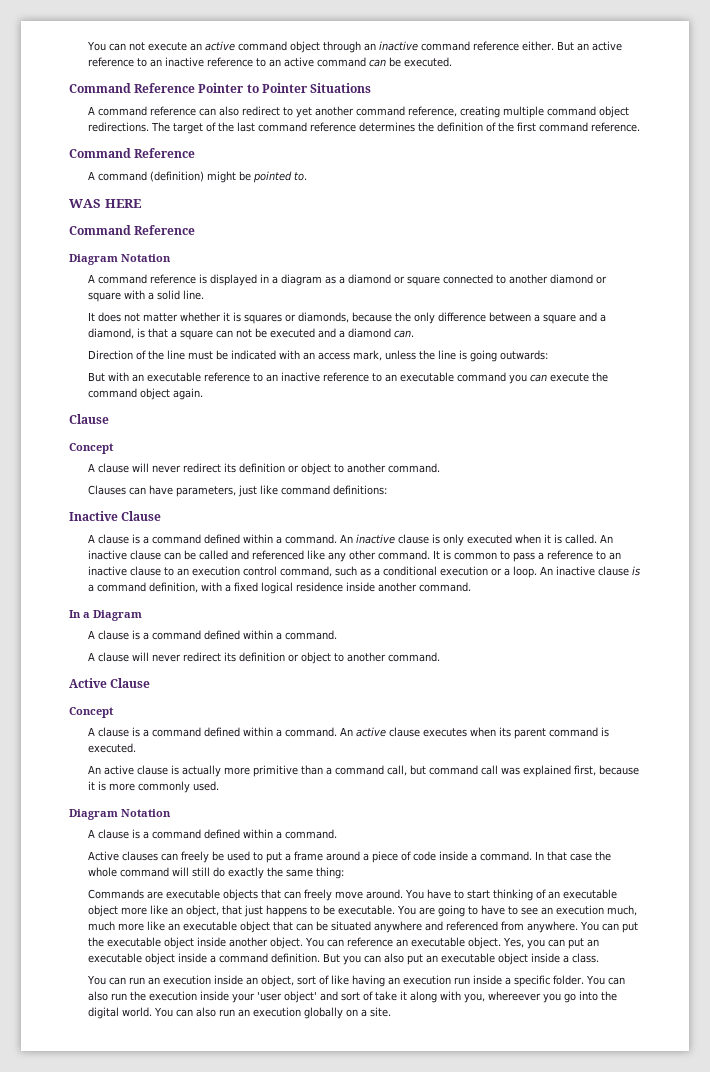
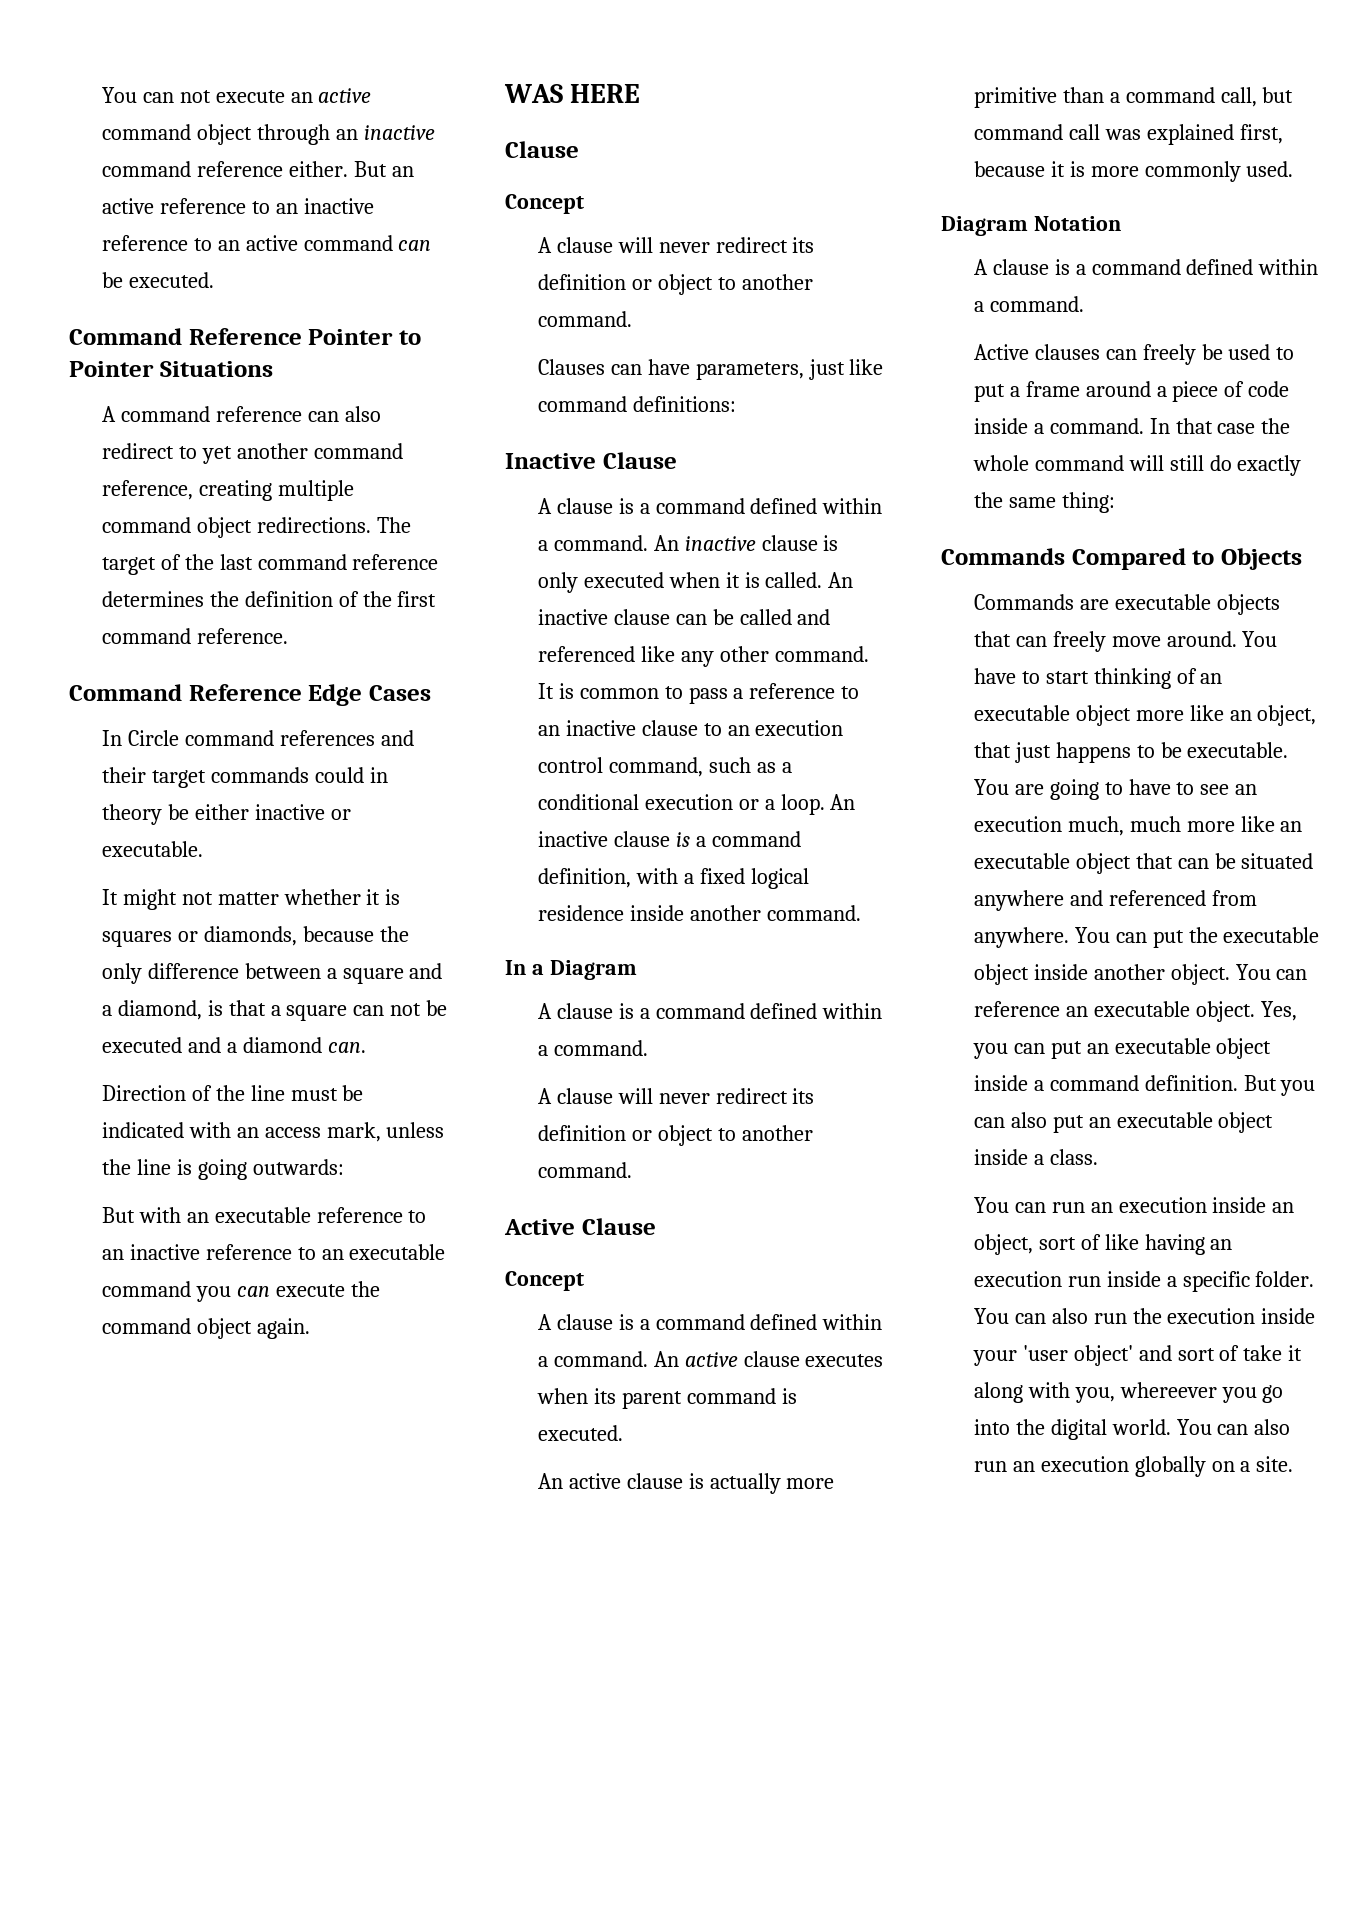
  The target of the last command reference determines the definition of the first command reference.
- Command Reference
- A command (definition) might be pointed to.
- WAS HERE
- Command Reference
- Diagram Notation
- A command reference is displayed in a diagram as a diamond or square connected to another diamond or square with a solid line.
- It does not matter whether it is squares or diamonds, because the only difference between a square and a diamond, is that a square can not be executed and a diamond can.
+ Command Reference Edge Cases
+ In Circle command references and their target commands could in theory be either inactive or executable.
+ It might not matter whether it is squares or diamonds, because the only difference between a square and a diamond, is that a square can not be executed and a diamond can.
+ WAS HERE
+ Commands Compared to Objects

